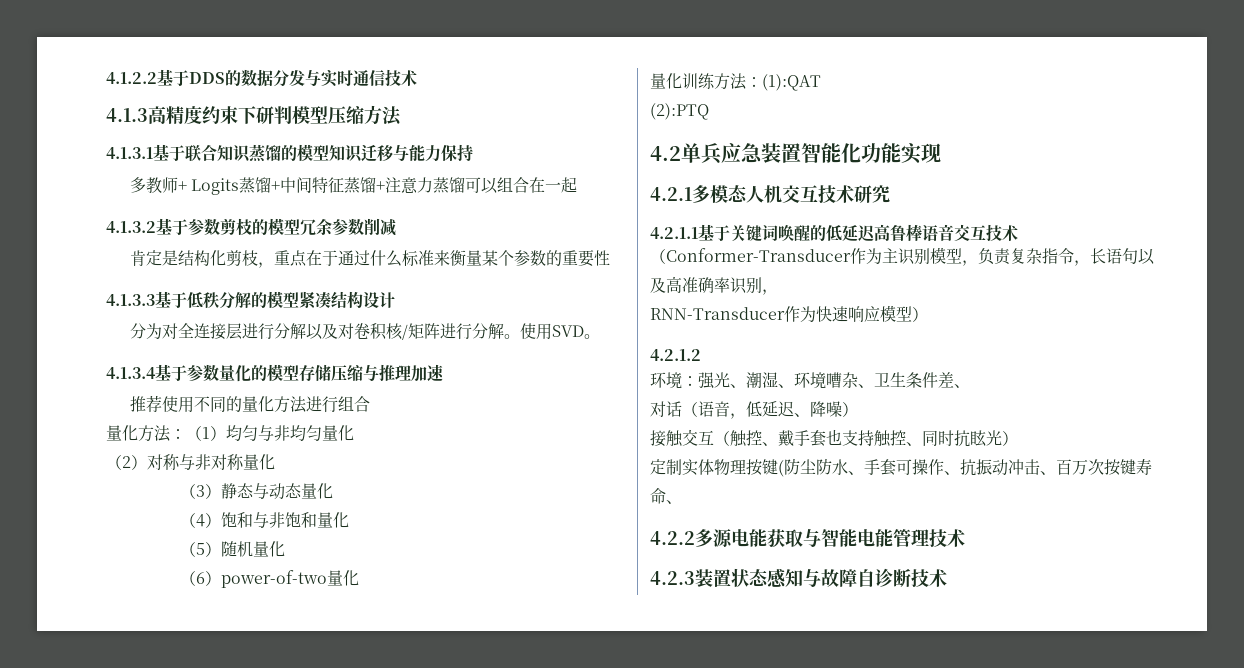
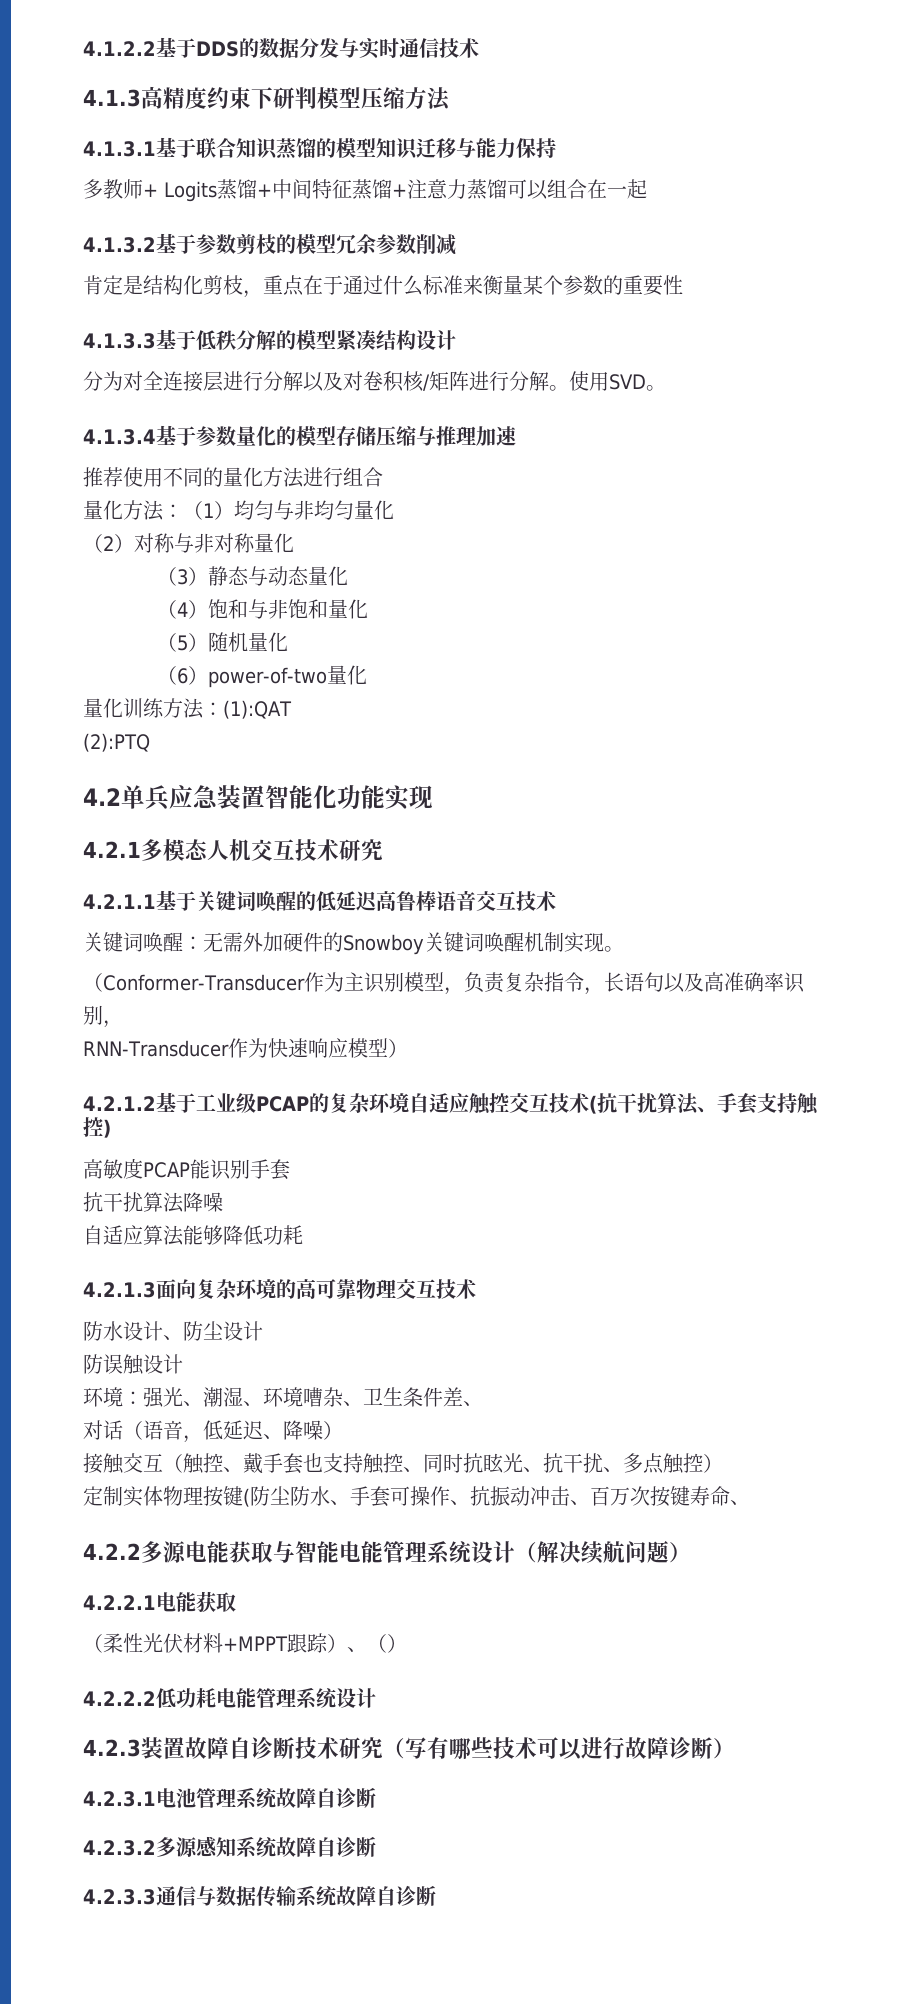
+ 关键词唤醒：无需外加硬件的Snowboy关键词唤醒机制实现。
- 4.2.1.2
+ 4.2.1.2基于工业级PCAP的复杂环境自适应触控交互技术(抗干扰算法、手套支持触控)
+ 高敏度PCAP能识别手套
+ 抗干扰算法降噪
+ 自适应算法能够降低功耗
+ 4.2.1.3面向复杂环境的高可靠物理交互技术
+ 防水设计、防尘设计
+ 防误触设计
- 接触交互（触控、戴手套也支持触控、同时抗眩光）
+ 接触交互（触控、戴手套也支持触控、同时抗眩光、抗干扰、多点触控）
- 4.2.2多源电能获取与智能电能管理技术
+ 4.2.2多源电能获取与智能电能管理系统设计（解决续航问题）
+ 4.2.2.1电能获取
+ （柔性光伏材料+MPPT跟踪）、（）
+ 4.2.2.2低功耗电能管理系统设计
- 4.2.3装置状态感知与故障自诊断技术
+ 4.2.3装置故障自诊断技术研究（写有哪些技术可以进行故障诊断）
+ 4.2.3.1电池管理系统故障自诊断
+ 4.2.3.2多源感知系统故障自诊断
+ 4.2.3.3通信与数据传输系统故障自诊断

